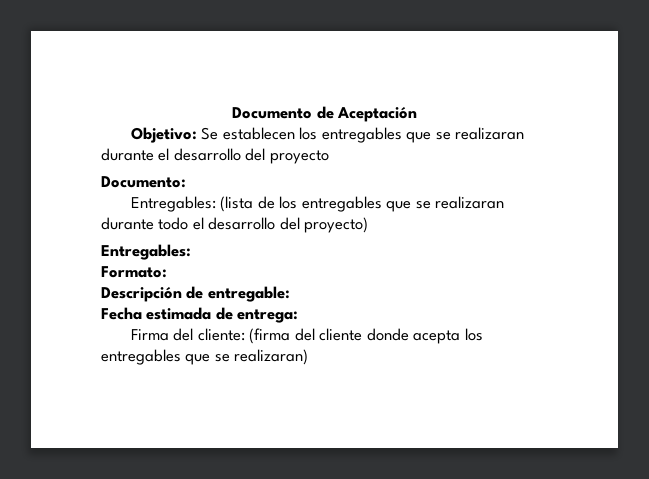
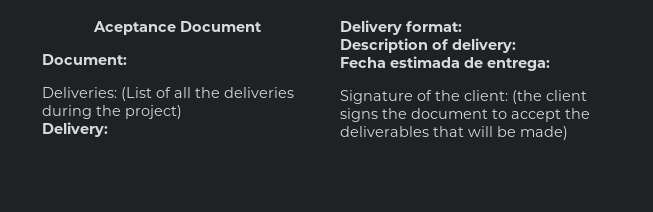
- Documento de Aceptación
- Objetivo: Se establecen los entregables que se realizaran durante el desarrollo del proyecto
- Documento:
- Entregables: (lista de los entregables que se realizaran durante todo el desarrollo del proyecto)
- Entregables:
- Formato:
- Descripción de entregable:
+ Aceptance Document
+ Document:
+ Deliveries: (List of all the deliveries during the project)
+ Delivery:
+ Delivery format:
+ Description of delivery:
  Fecha estimada de entrega:
- Firma del cliente: (firma del cliente donde acepta los entregables que se realizaran)
+ Signature of the client: (the client signs the document to accept the deliverables that will be made)

